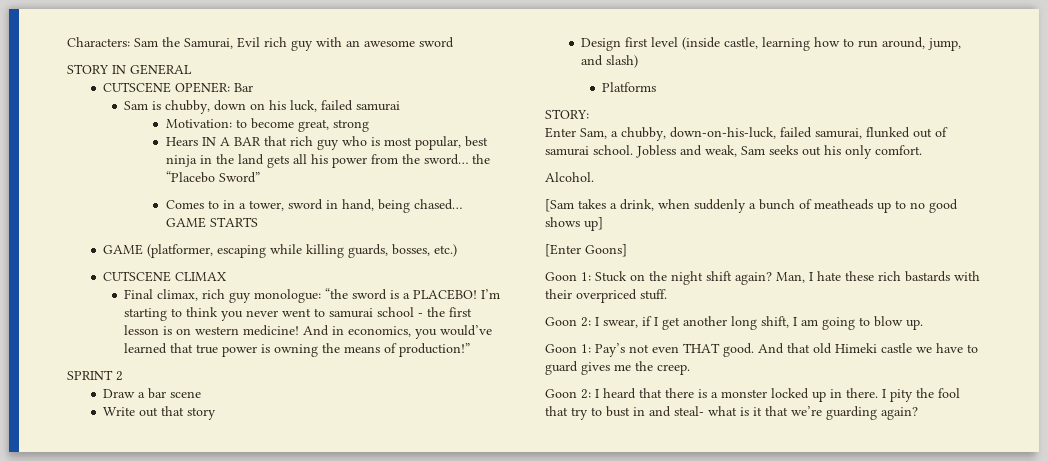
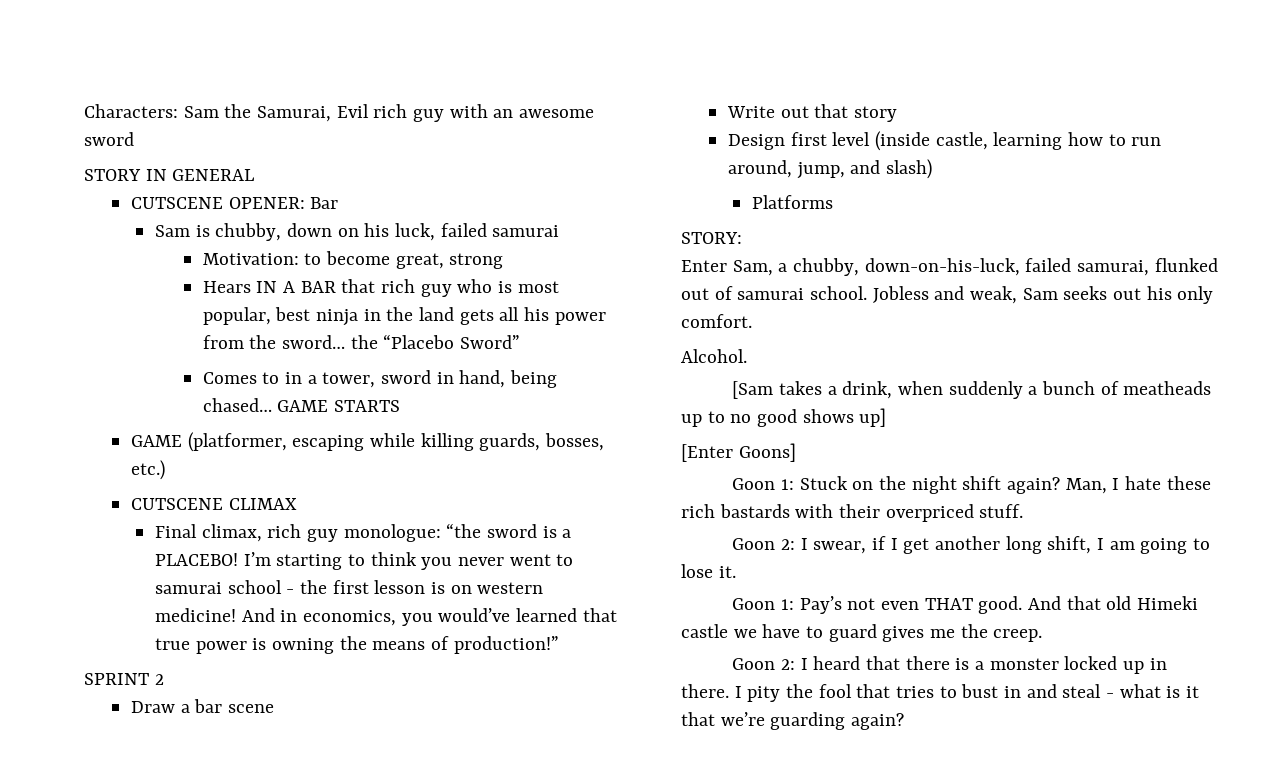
- Goon 2: I swear, if I get another long shift, I am going to blow up.
+ Goon 2: I swear, if I get another long shift, I am going to lose it.
- I pity the fool that try to bust in and steal- what is it that we’re guarding again?
+ I pity the fool that tries to bust in and steal - what is it that we’re guarding again?

